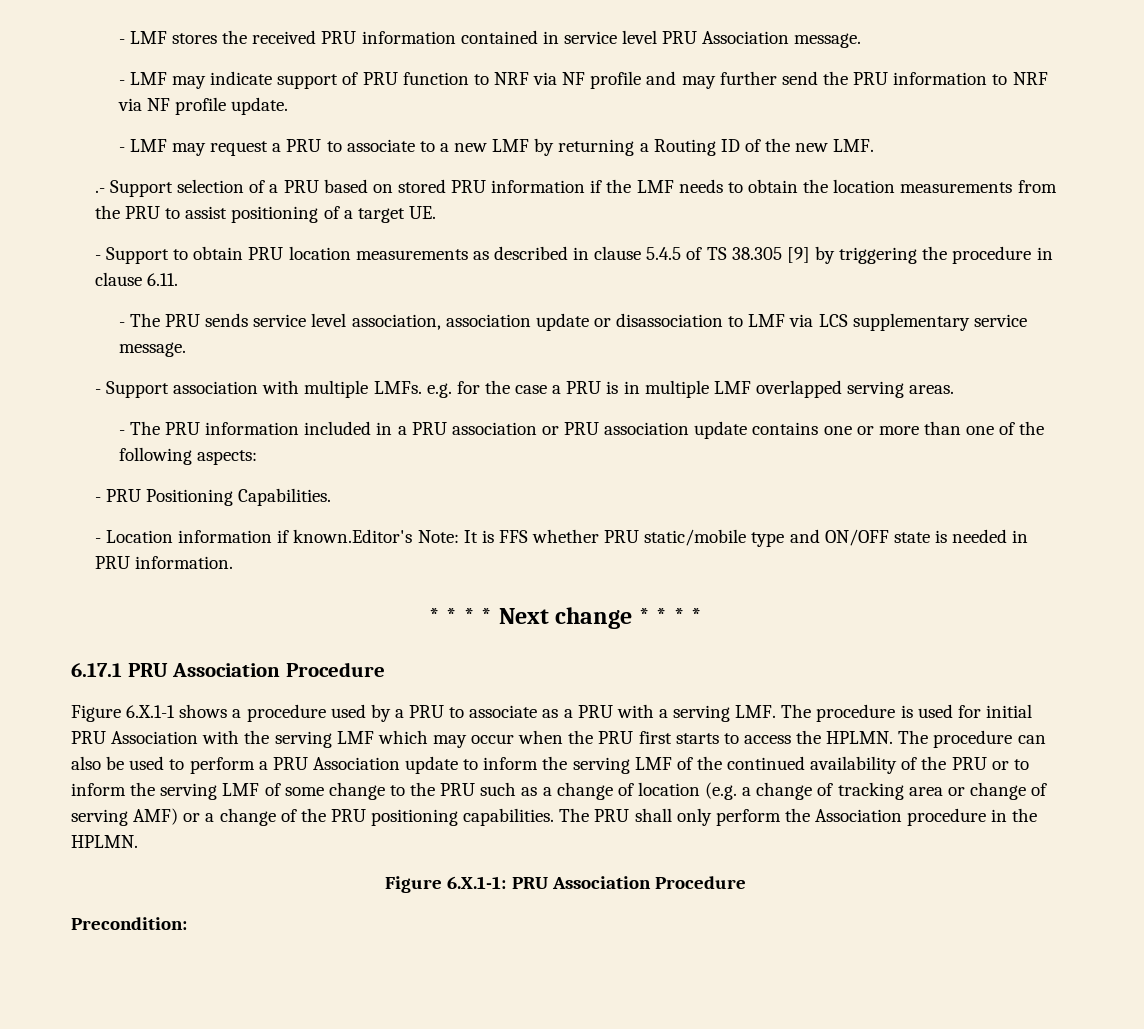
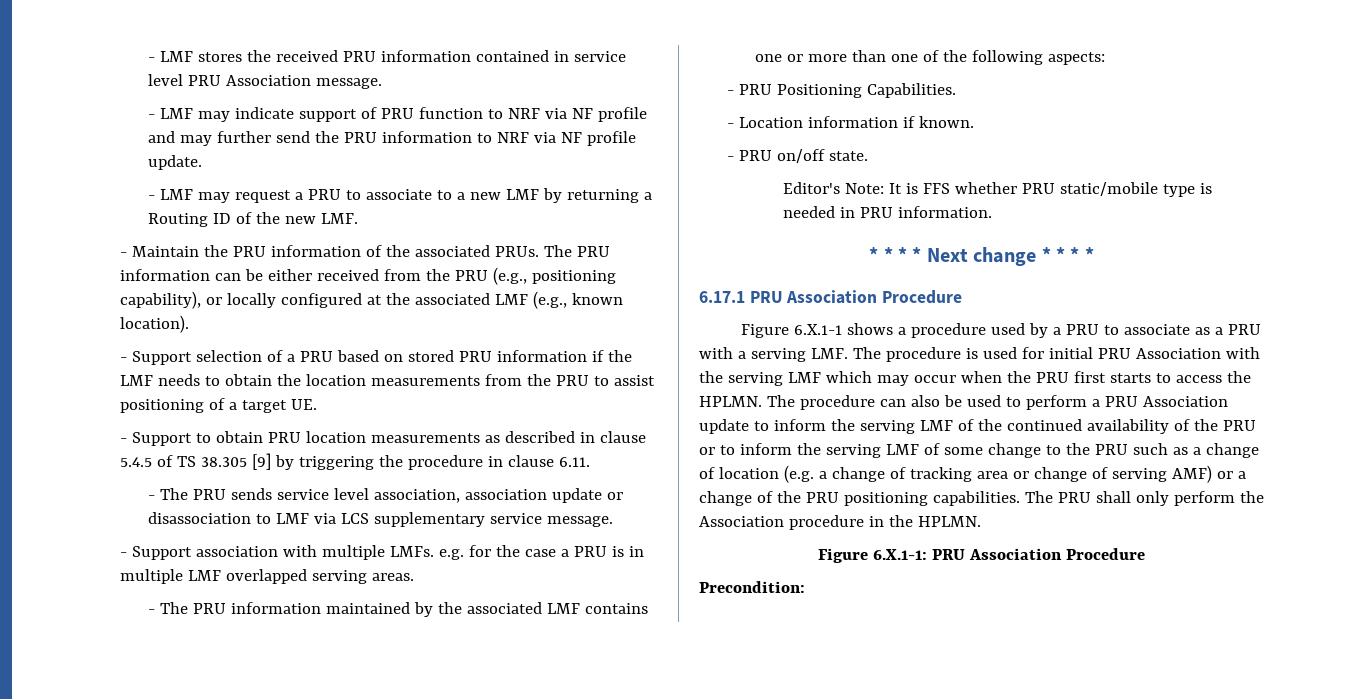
- .- Support selection of a PRU based on stored PRU information if the LMF needs to obtain the location measurements from the PRU to assist positioning of a target UE.
+ - Maintain the PRU information of the associated PRUs. The PRU information can be either received from the PRU (e.g., positioning capability), or locally configured at the associated LMF (e.g., known location).
+ - Support selection of a PRU based on stored PRU information if the LMF needs to obtain the location measurements from the PRU to assist positioning of a target UE.
- - The PRU information included in a PRU association or PRU association update contains one or more than one of the following aspects:
+ - The PRU information maintained by the associated LMF contains one or more than one of the following aspects:
- - Location information if known.Editor's Note: It is FFS whether PRU static/mobile type and ON/OFF state is needed in PRU information.
+ - Location information if known.
+ - PRU on/off state.
+ Editor's Note: It is FFS whether PRU static/mobile type is needed in PRU information.

